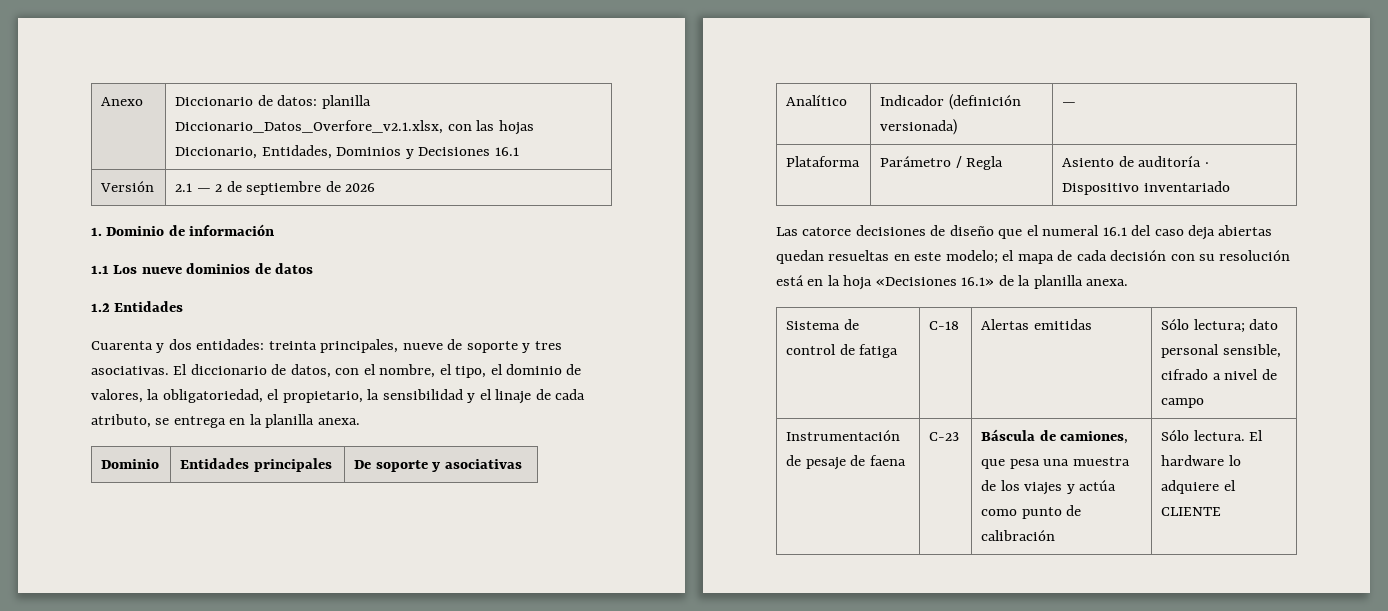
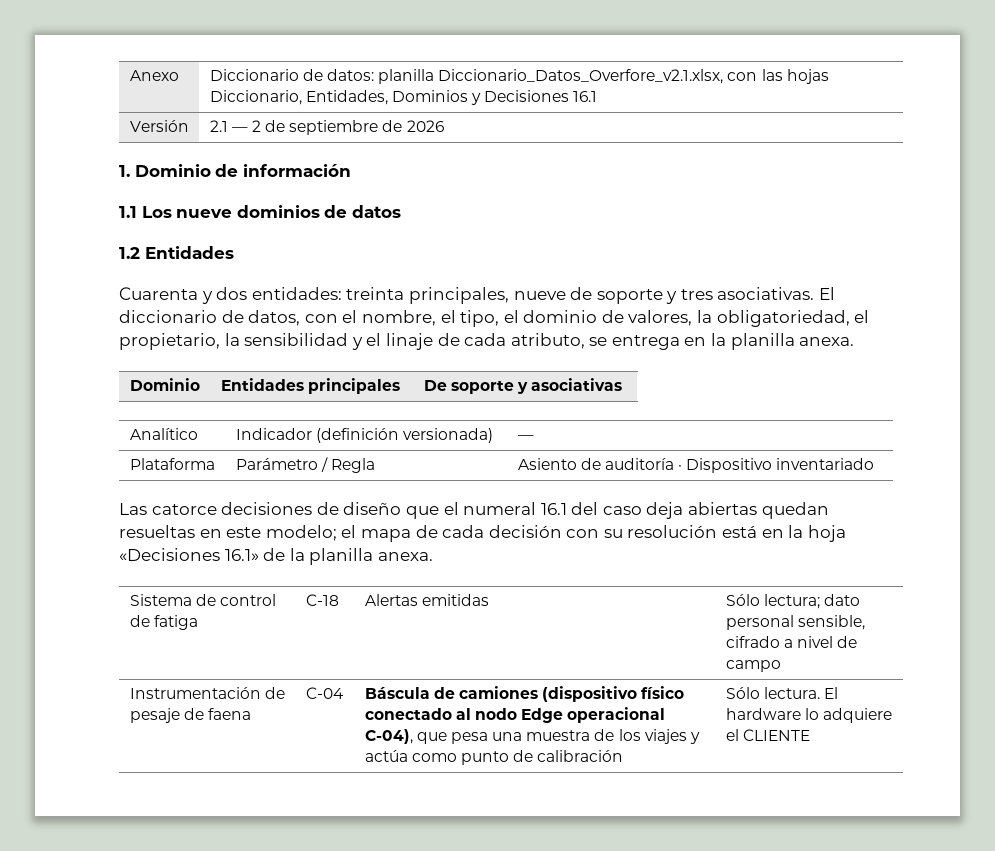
- Instrumentación de pesaje de faena | C-23 | Báscula de camiones, que pesa una muestra de los viajes y actúa como punto de calibración | Sólo lectura. El hardware lo adquiere el CLIENTE
+ Instrumentación de pesaje de faena | C-04 | Báscula de camiones (dispositivo físico conectado al nodo Edge operacional C-04), que pesa una muestra de los viajes y actúa como punto de calibración | Sólo lectura. El hardware lo adquiere el CLIENTE

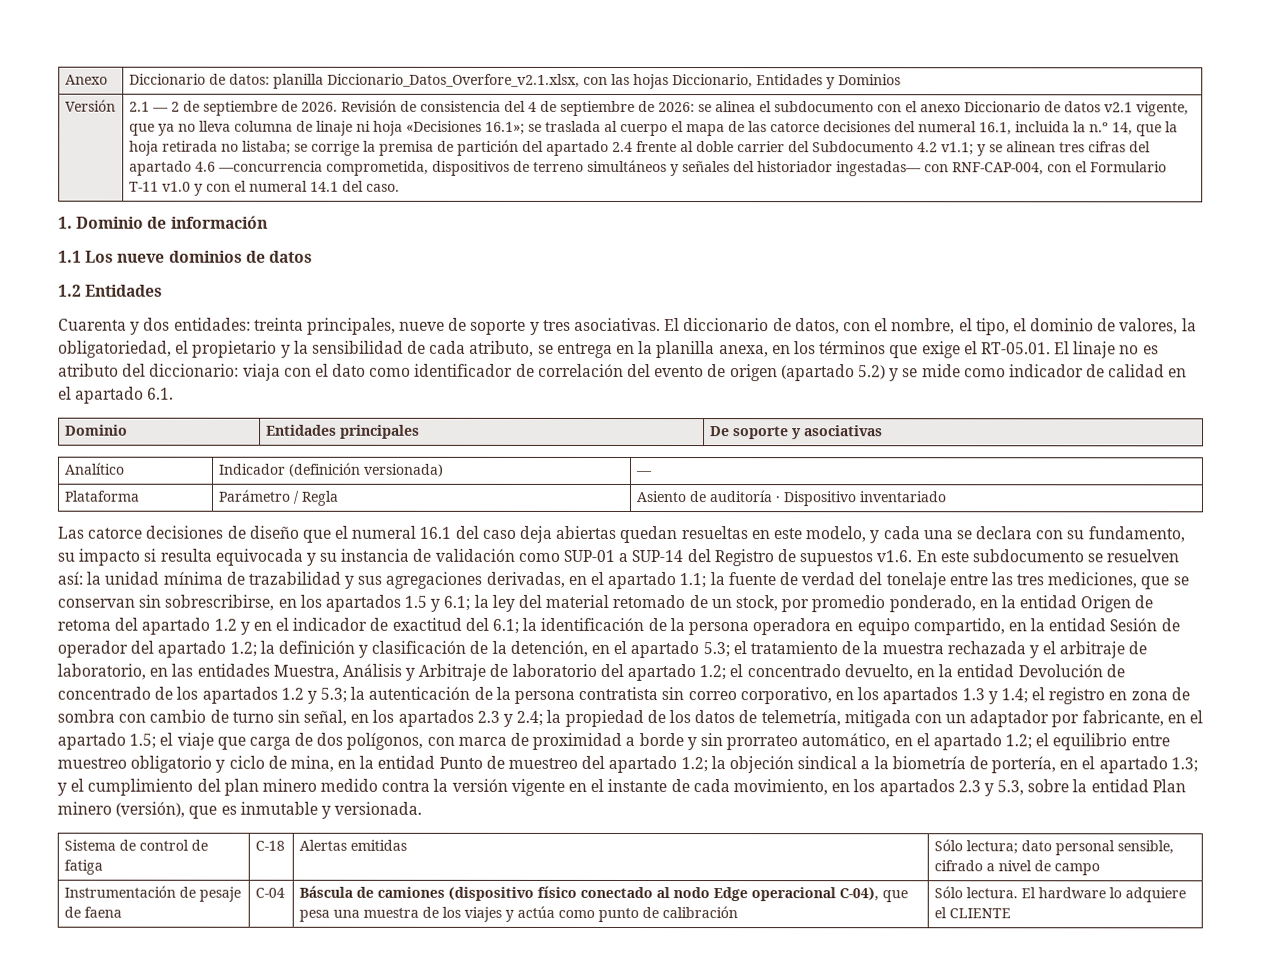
- Anexo | Diccionario de datos: planilla Diccionario_Datos_Overfore_v2.1.xlsx, con las hojas Diccionario, Entidades, Dominios y Decisiones 16.1
+ Anexo | Diccionario de datos: planilla Diccionario_Datos_Overfore_v2.1.xlsx, con las hojas Diccionario, Entidades y Dominios
- 2.1 — 2 de septiembre de 2026
+ 2.1 — 2 de septiembre de 2026. Revisión de consistencia del 4 de septiembre de 2026: se alinea el subdocumento con el anexo Diccionario de datos v2.1 vigente, que ya no lleva columna de linaje ni hoja «Decisiones 16.1»; se traslada al cuerpo el mapa de las catorce decisiones del numeral 16.1, incluida la n.º 14, que la hoja retirada no listaba; se corrige la premisa de partición del apartado 2.4 frente al doble carrier del Subdocumento 4.2 v1.1; y se alinean tres cifras del apartado 4.6 —concurrencia comprometida, dispositivos de terreno simultáneos y señales del historiador ingestadas— con RNF-CAP-004, con el Formulario T-11 v1.0 y con el numeral 14.1 del caso.
- El diccionario de datos, con el nombre, el tipo, el dominio de valores, la obligatoriedad, el propietario, la sensibilidad y el linaje de cada atributo, se entrega en la planilla anexa.
+ El diccionario de datos, con el nombre, el tipo, el dominio de valores, la obligatoriedad, el propietario y la sensibilidad de cada atributo, se entrega en la planilla anexa, en los términos que exige el RT-05.01. El linaje no es atributo del diccionario: viaja con el dato como identificador de correlación del evento de origen (apartado 5.2) y se mide como indicador de calidad en el apartado 6.1.
- Las catorce decisiones de diseño que el numeral 16.1 del caso deja abiertas quedan resueltas en este modelo; el mapa de cada decisión con su resolución está en la hoja «Decisiones 16.1» de la planilla anexa.
+ Las catorce decisiones de diseño que el numeral 16.1 del caso deja abiertas quedan resueltas en este modelo, y cada una se declara con su fundamento, su impacto si resulta equivocada y su instancia de validación como SUP-01 a SUP-14 del Registro de supuestos v1.6. En este subdocumento se resuelven así: la unidad mínima de trazabilidad y sus agregaciones derivadas, en el apartado 1.1; la fuente de verdad del tonelaje entre las tres mediciones, que se conservan sin sobrescribirse, en los apartados 1.5 y 6.1; la ley del material retomado de un stock, por promedio ponderado, en la entidad Origen de retoma del apartado 1.2 y en el indicador de exactitud del 6.1; la identificación de la persona operadora en equipo compartido, en la entidad Sesión de operador del apartado 1.2; la definición y clasificación de la detención, en el apartado 5.3; el tratamiento de la muestra rechazada y el arbitraje de laboratorio, en las entidades Muestra, Análisis y Arbitraje de laboratorio del apartado 1.2; el concentrado devuelto, en la entidad Devolución de concentrado de los apartados 1.2 y 5.3; la autenticación de la persona contratista sin correo corporativo, en los apartados 1.3 y 1.4; el registro en zona de sombra con cambio de turno sin señal, en los apartados 2.3 y 2.4; la propiedad de los datos de telemetría, mitigada con un adaptador por fabricante, en el apartado 1.5; el viaje que carga de dos polígonos, con marca de proximidad a borde y sin prorrateo automático, en el apartado 1.2; el equilibrio entre muestreo obligatorio y ciclo de mina, en la entidad Punto de muestreo del apartado 1.2; la objeción sindical a la biometría de portería, en el apartado 1.3; y el cumplimiento del plan minero medido contra la versión vigente en el instante de cada movimiento, en los apartados 2.3 y 5.3, sobre la entidad Plan minero (versión), que es inmutable y versionada.

